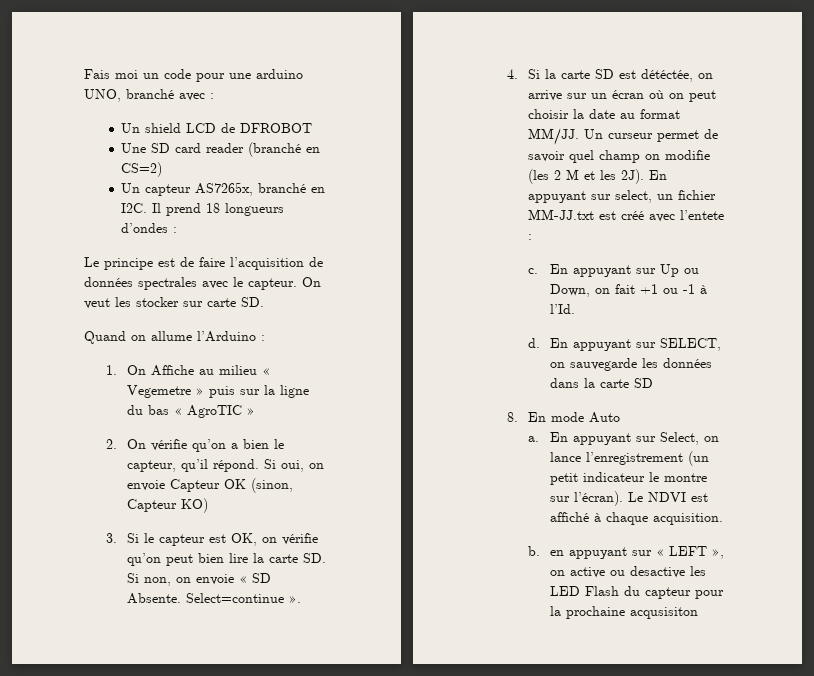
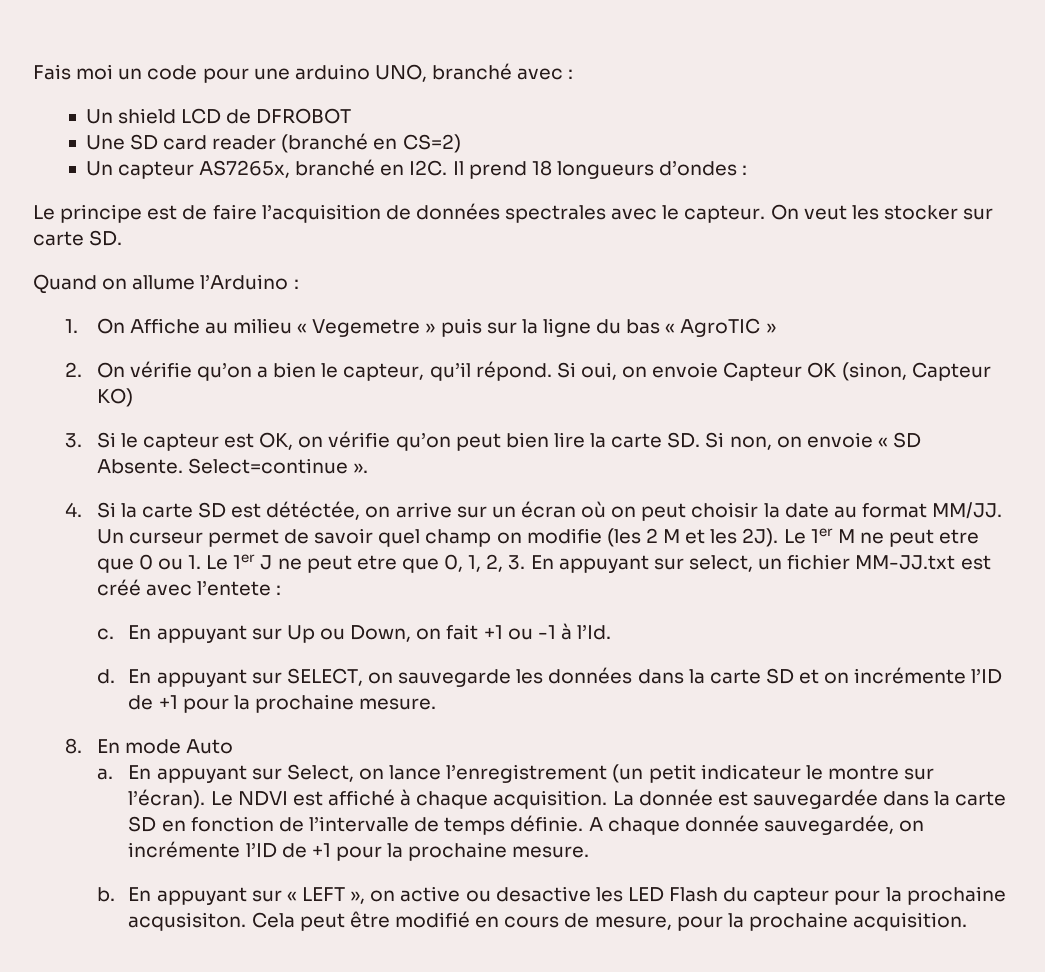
- En appuyant sur select, un fichier MM-JJ.txt est créé avec l’entete :
+ Le 1er M ne peut etre que 0 ou 1. Le 1er J ne peut etre que 0, 1, 2, 3. En appuyant sur select, un fichier MM-JJ.txt est créé avec l’entete :
- En appuyant sur SELECT, on sauvegarde les données dans la carte SD
+ En appuyant sur SELECT, on sauvegarde les données dans la carte SD et on incrémente l’ID de +1 pour la prochaine mesure.
+ La donnée est sauvegardée dans la carte SD en fonction de l’intervalle de temps définie. A chaque donnée sauvegardée, on incrémente l’ID de +1 pour la prochaine mesure.
- b. en appuyant sur « LEFT », on active ou desactive les LED Flash du capteur pour la prochaine acqusisiton
+ b. En appuyant sur « LEFT », on active ou desactive les LED Flash du capteur pour la prochaine acqusisiton. Cela peut être modifié en cours de mesure, pour la prochaine acquisition.

